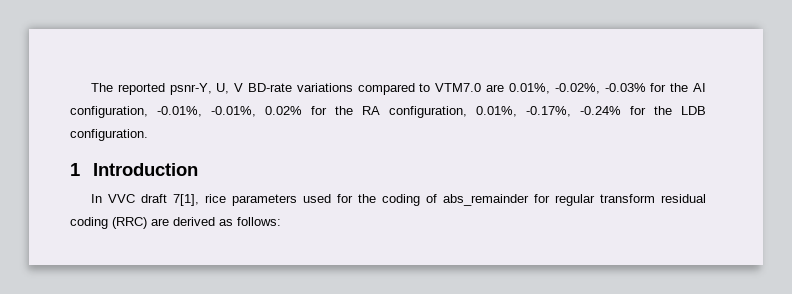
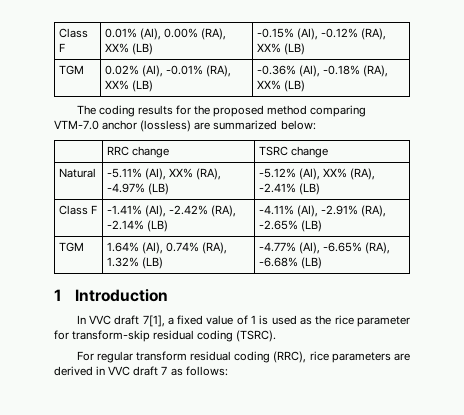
- The reported psnr-Y, U, V BD-rate variations compared to VTM7.0 are 0.01%, -0.02%, -0.03% for the AI configuration, -0.01%, -0.01%, 0.02% for the RA configuration, 0.01%, -0.17%, -0.24% for the LDB configuration.
+ Class F | 0.01% (AI), 0.00% (RA), XX% (LB) | -0.15% (AI), -0.12% (RA), XX% (LB)
+ TGM | 0.02% (AI), -0.01% (RA), XX% (LB) | -0.36% (AI), -0.18% (RA), XX% (LB)
+ The coding results for the proposed method comparing VTM-7.0 anchor (lossless) are summarized below:
+ | RRC change | TSRC change
+ Natural | -5.11% (AI), XX% (RA), -4.97% (LB) | -5.12% (AI), XX% (RA), -2.41% (LB)
+ Class F | -1.41% (AI), -2.42% (RA), -2.14% (LB) | -4.11% (AI), -2.91% (RA), -2.65% (LB)
+ TGM | 1.64% (AI), 0.74% (RA), 1.32% (LB) | -4.77% (AI), -6.65% (RA), -6.68% (LB)
- In VVC draft 7[1], rice parameters used for the coding of abs_remainder for regular transform residual coding (RRC) are derived as follows:
+ In VVC draft 7[1], a fixed value of 1 is used as the rice parameter for transform-skip residual coding (TSRC).
+ For regular transform residual coding (RRC), rice parameters are derived in VVC draft 7 as follows:

